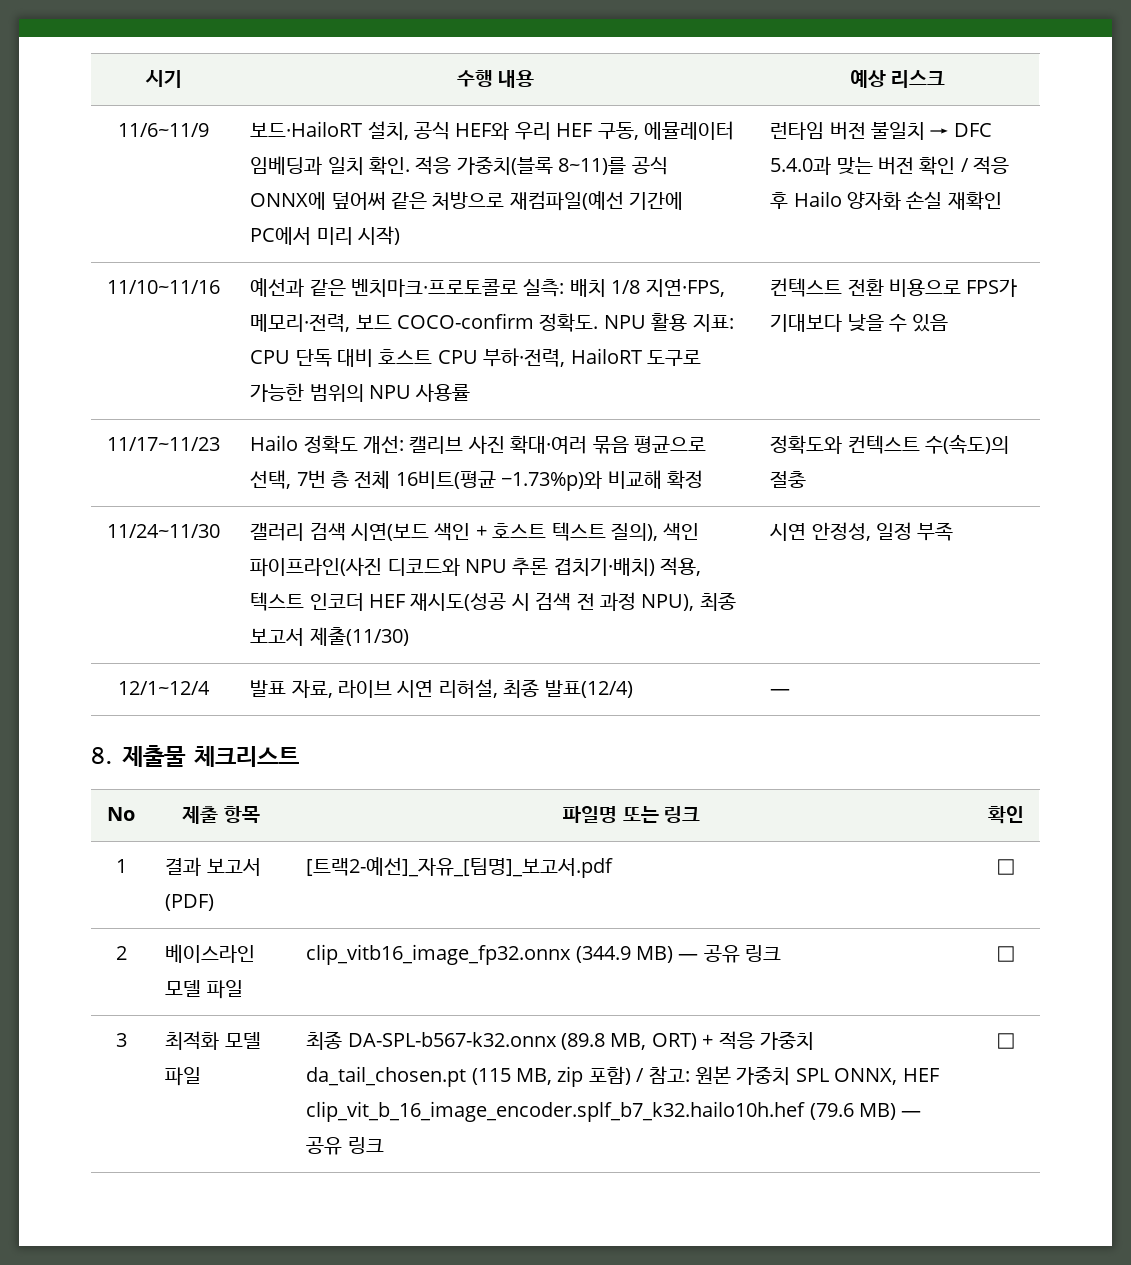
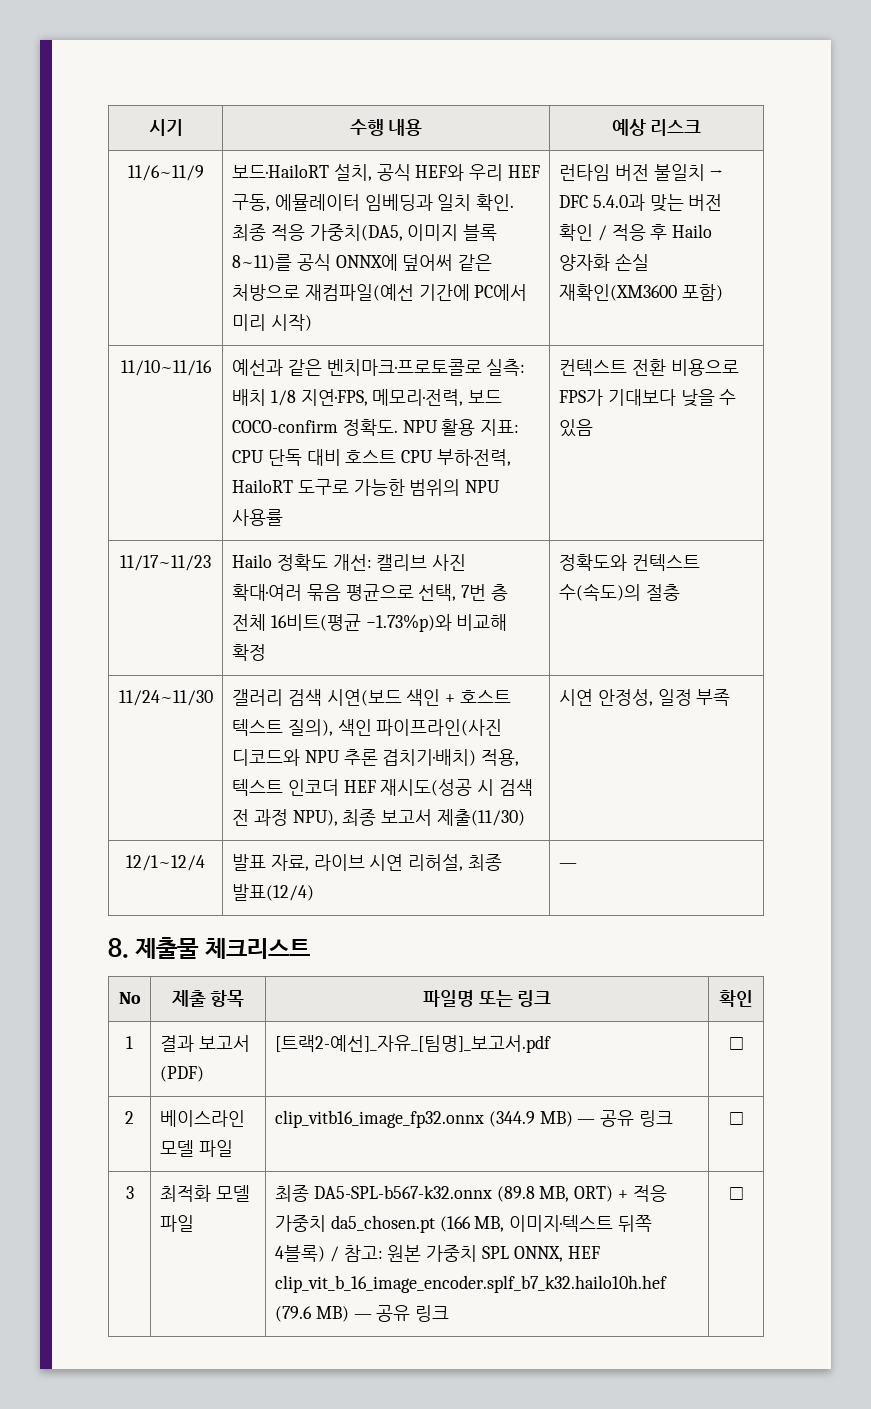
- 적응 가중치(블록 8~11)를 공식 ONNX에 덮어써 같은 처방으로 재컴파일(예선 기간에 PC에서 미리 시작)
+ 최종 적응 가중치(DA5, 이미지 블록 8~11)를 공식 ONNX에 덮어써 같은 처방으로 재컴파일(예선 기간에 PC에서 미리 시작)
- 런타임 버전 불일치 → DFC 5.4.0과 맞는 버전 확인 / 적응 후 Hailo 양자화 손실 재확인
+ 런타임 버전 불일치 → DFC 5.4.0과 맞는 버전 확인 / 적응 후 Hailo 양자화 손실 재확인(XM3600 포함)
- 3 | 최적화 모델 파일 | 최종 DA-SPL-b567-k32.onnx (89.8 MB, ORT) + 적응 가중치 da_tail_chosen.pt (115 MB, zip 포함) / 참고: 원본 가중치 SPL ONNX, HEF clip_vit_b_16_image_encoder.splf_b7_k32.hailo10h.hef (79.6 MB) — 공유 링크 | □
+ 3 | 최적화 모델 파일 | 최종 DA5-SPL-b567-k32.onnx (89.8 MB, ORT) + 적응 가중치 da5_chosen.pt (166 MB, 이미지·텍스트 뒤쪽 4블록) / 참고: 원본 가중치 SPL ONNX, HEF clip_vit_b_16_image_encoder.splf_b7_k32.hailo10h.hef (79.6 MB) — 공유 링크 | □

